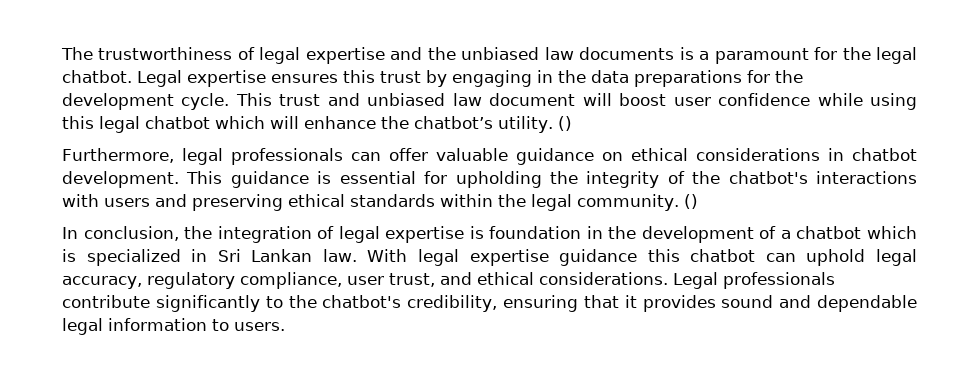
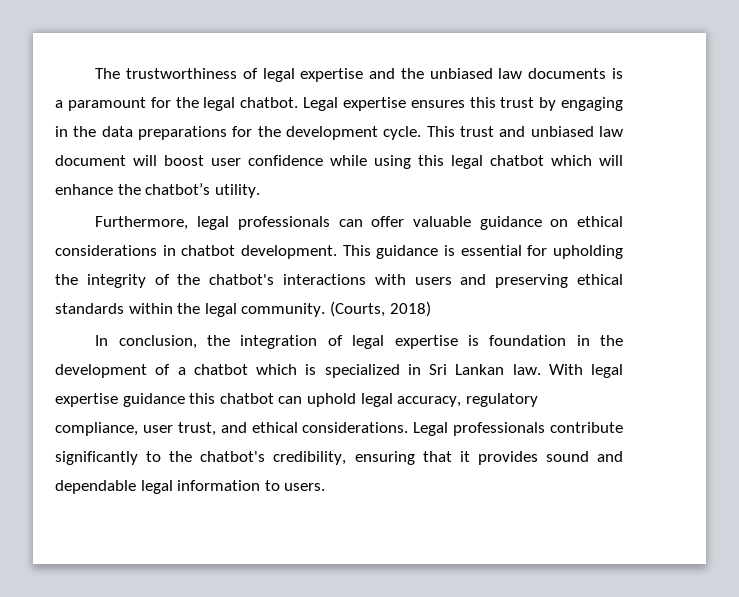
- This trust and unbiased law document will boost user confidence while using this legal chatbot which will enhance the chatbot’s utility. ()
+ This trust and unbiased law document will boost user confidence while using this legal chatbot which will enhance the chatbot’s utility.
- This guidance is essential for upholding the integrity of the chatbot's interactions with users and preserving ethical standards within the legal community. ()
+ This guidance is essential for upholding the integrity of the chatbot's interactions with users and preserving ethical standards within the legal community. (Courts, 2018)

